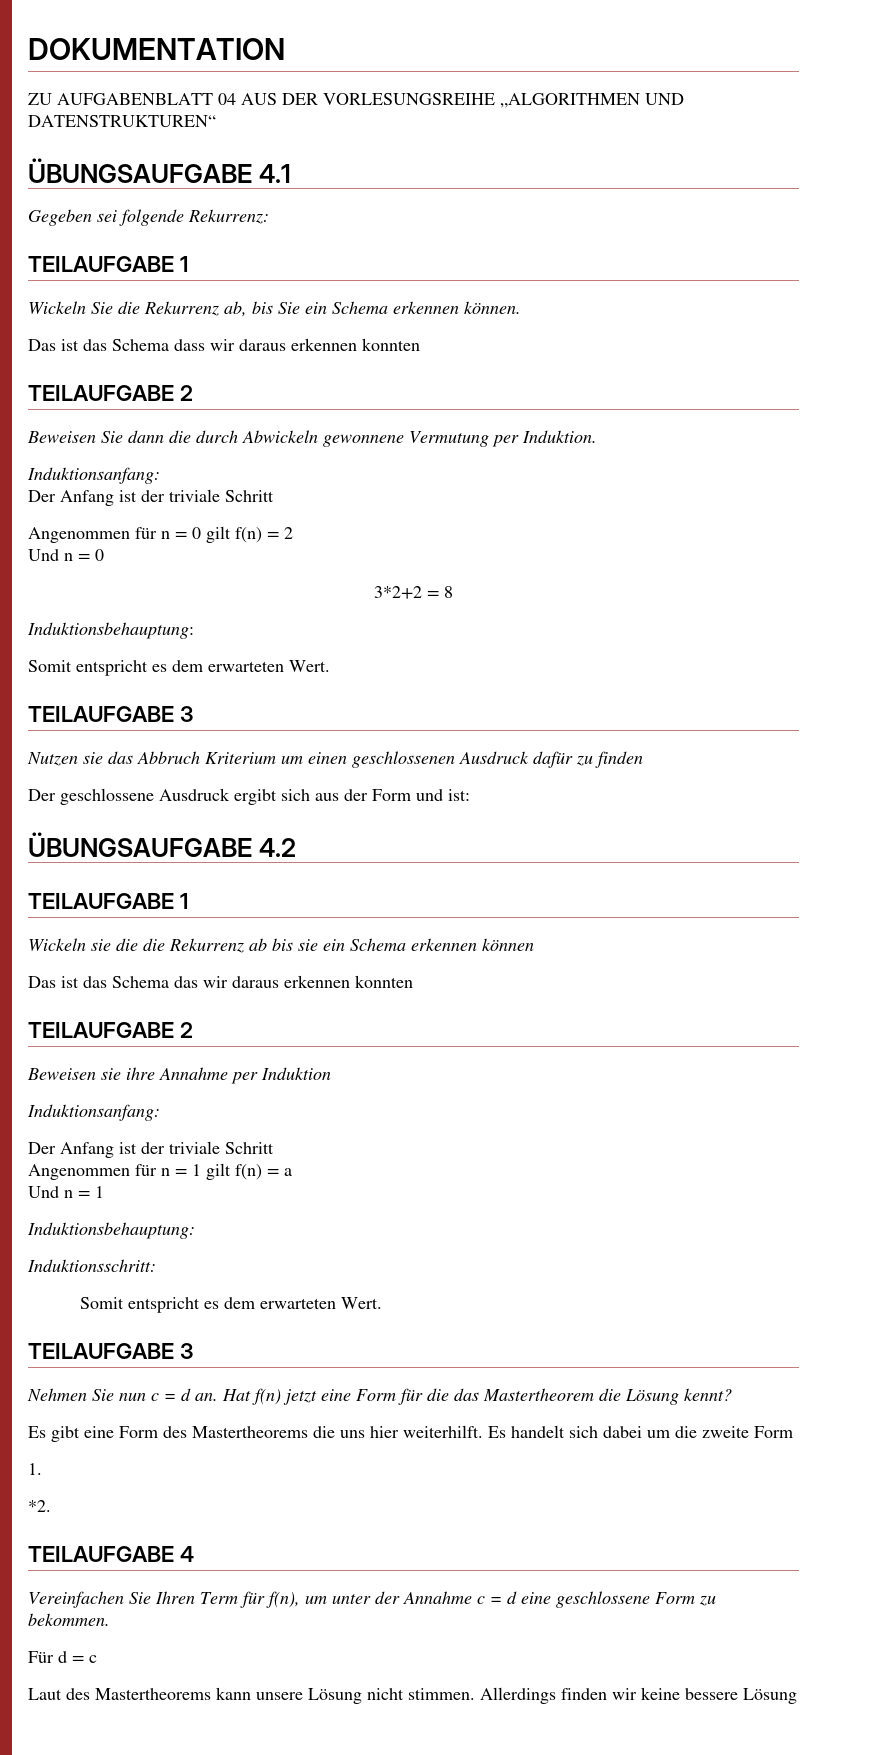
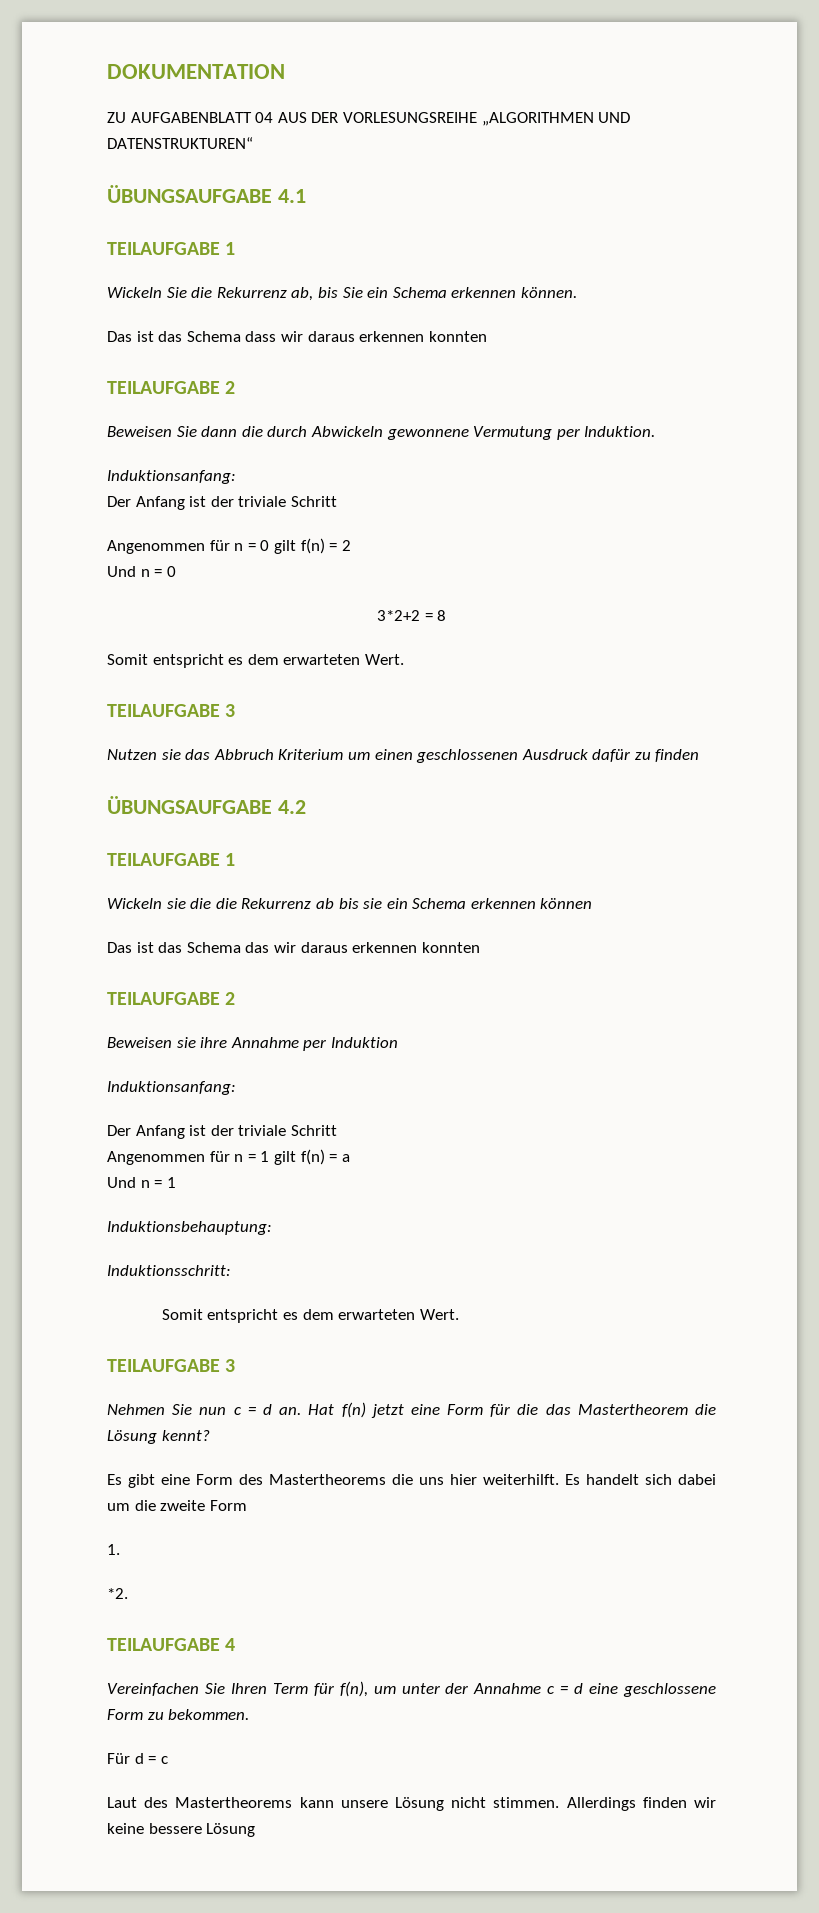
- Gegeben sei folgende Rekurrenz:
  3*2+2 = 8
- Induktionsbehauptung:
- Der geschlossene Ausdruck ergibt sich aus der Form und ist:

